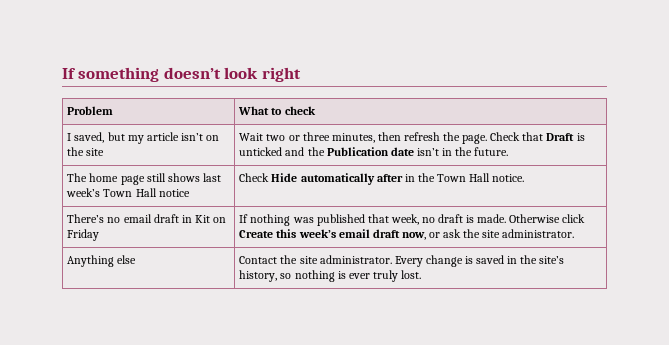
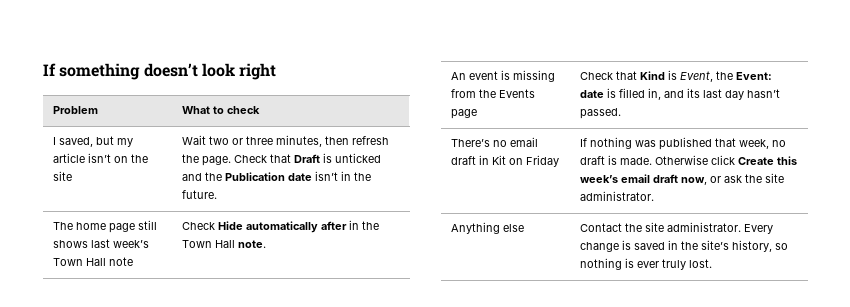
- The home page still shows last week’s Town Hall notice | Check Hide automatically after in the Town Hall notice.
+ The home page still shows last week’s Town Hall note | Check Hide automatically after in the Town Hall note.
+ An event is missing from the Events page | Check that Kind is Event, the Event: date is filled in, and its last day hasn’t passed.

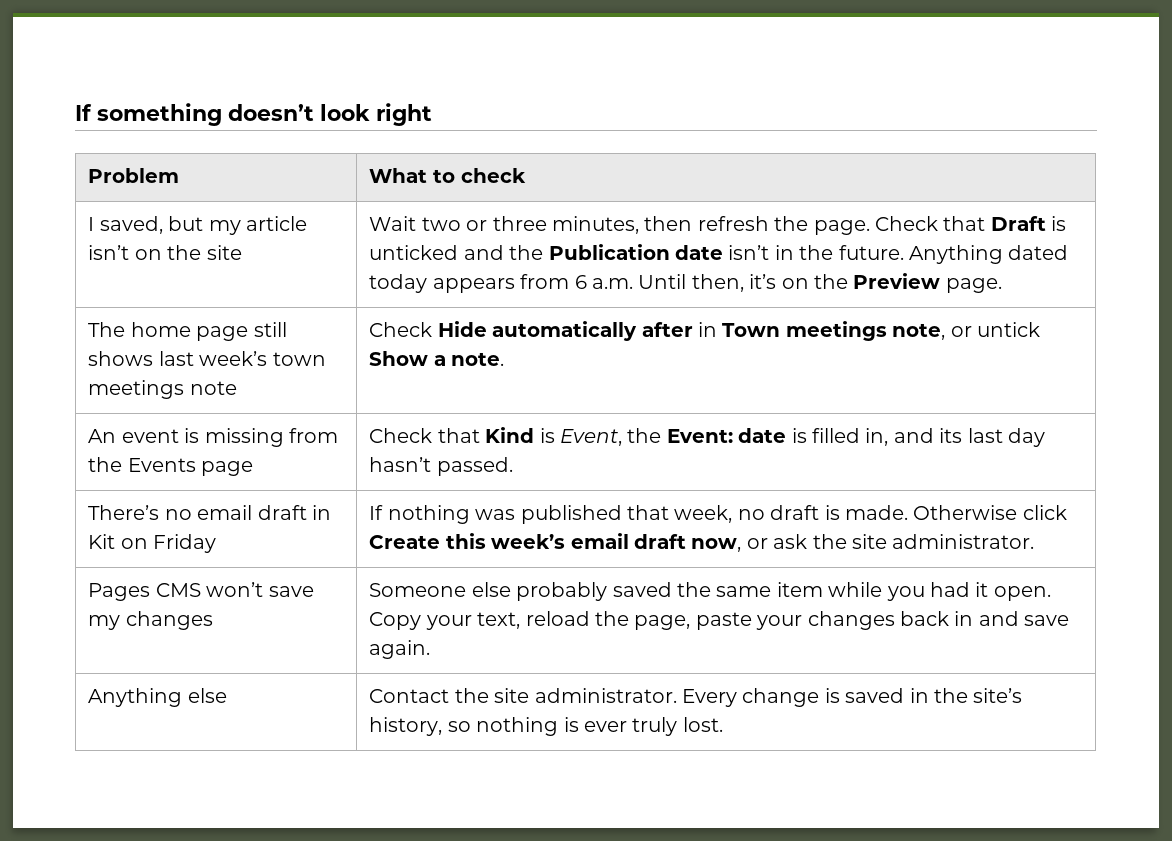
+ Anything dated today appears from 6 a.m. Until then, it’s on the Preview page.
- The home page still shows last week’s Town Hall note | Check Hide automatically after in the Town Hall note.
+ The home page still shows last week’s town meetings note | Check Hide automatically after in Town meetings note, or untick Show a note.
+ Pages CMS won’t save my changes | Someone else probably saved the same item while you had it open. Copy your text, reload the page, paste your changes back in and save again.

